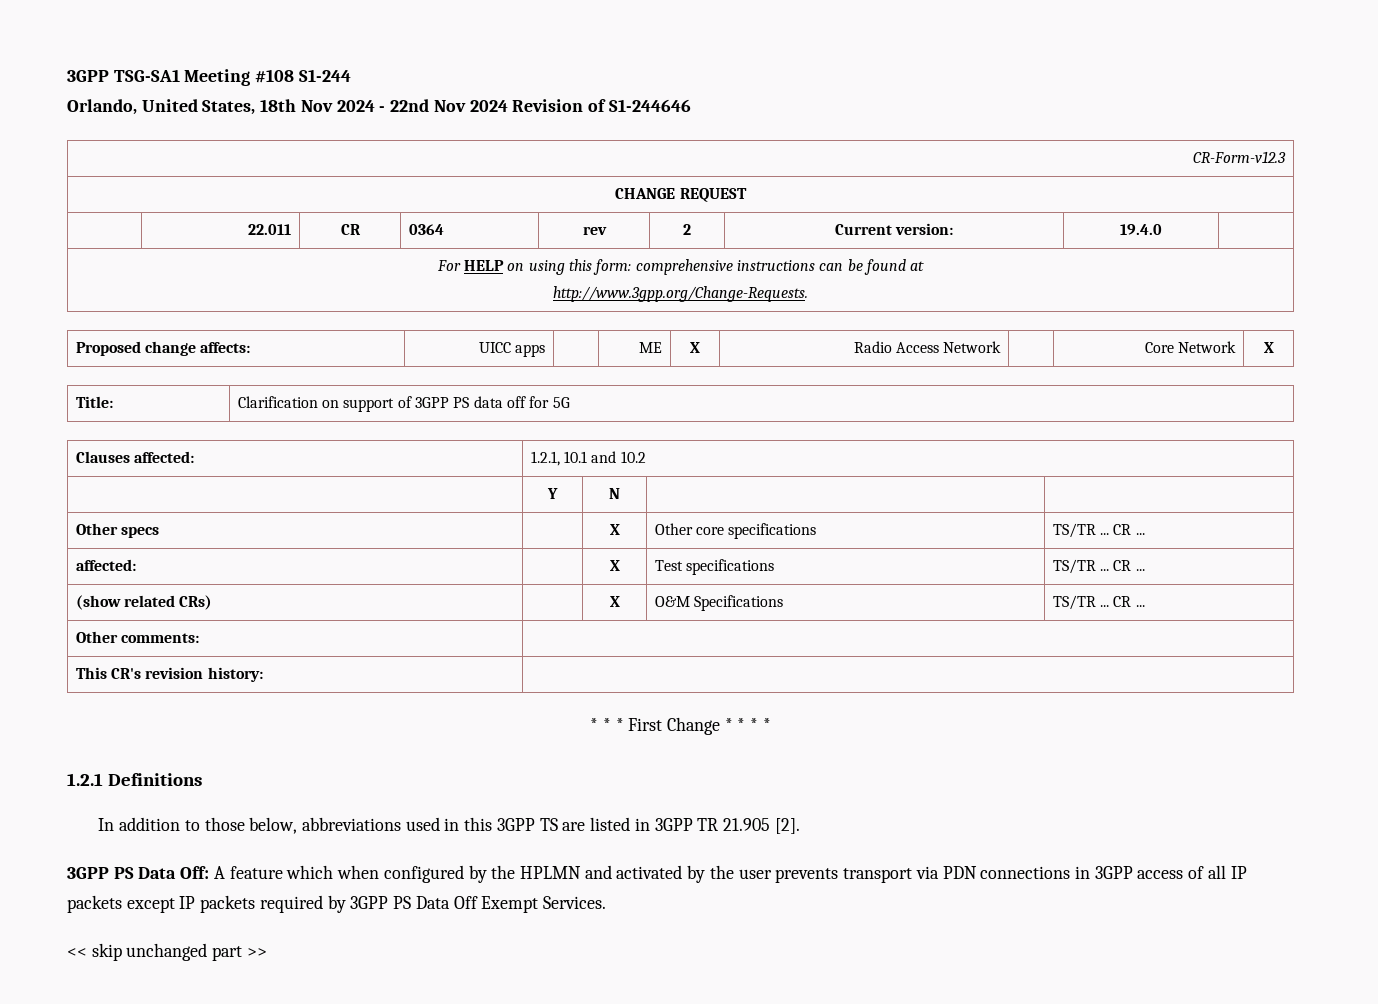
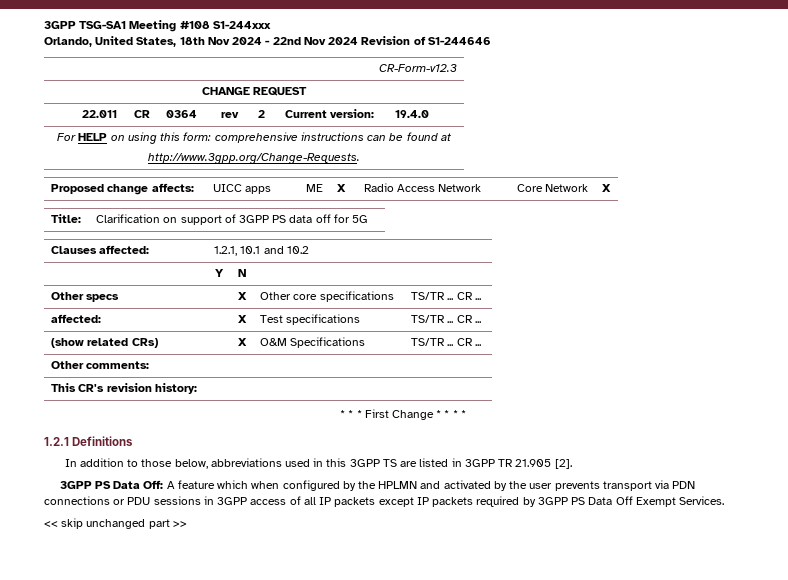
- 3GPP TSG-SA1 Meeting #108 S1-244
+ 3GPP TSG-SA1 Meeting #108 S1-244xxx
- 3GPP PS Data Off: A feature which when configured by the HPLMN and activated by the user prevents transport via PDN connections in 3GPP access of all IP packets except IP packets required by 3GPP PS Data Off Exempt Services.
+ 3GPP PS Data Off: A feature which when configured by the HPLMN and activated by the user prevents transport via PDN connections or PDU sessions in 3GPP access of all IP packets except IP packets required by 3GPP PS Data Off Exempt Services.

